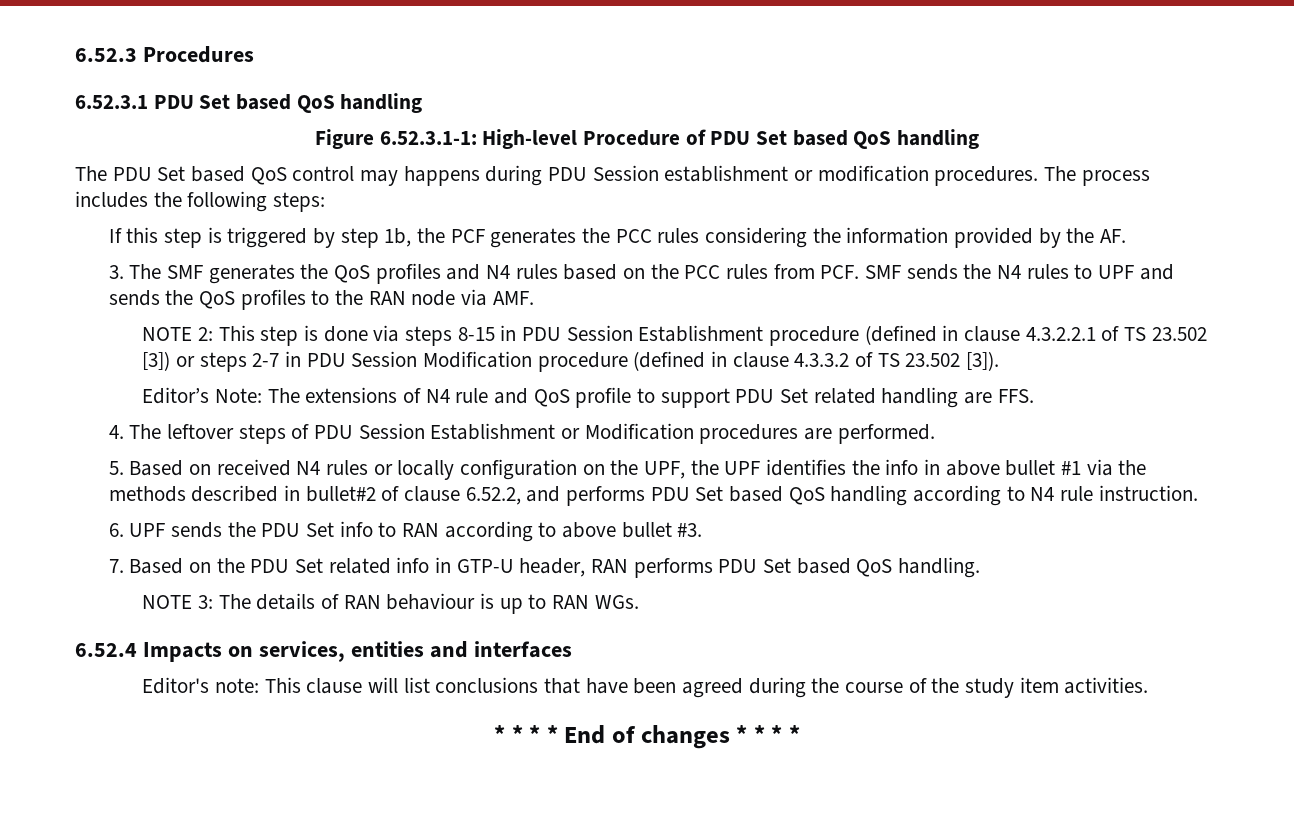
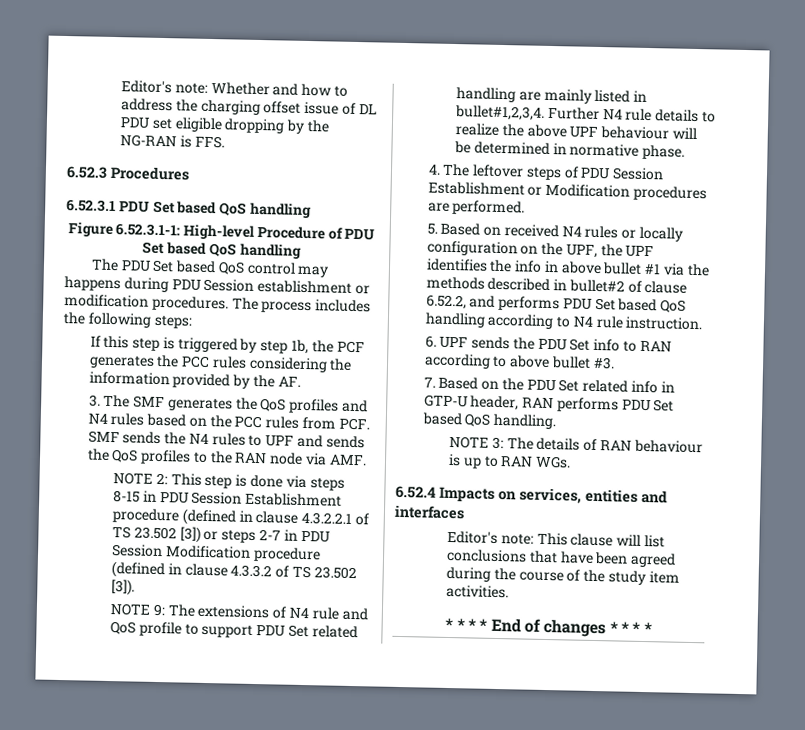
+ Editor's note: Whether and how to address the charging offset issue of DL PDU set eligible dropping by the NG-RAN is FFS.
- Editor’s Note: The extensions of N4 rule and QoS profile to support PDU Set related handling are FFS.
+ NOTE 9: The extensions of N4 rule and QoS profile to support PDU Set related handling are mainly listed in bullet#1,2,3,4. Further N4 rule details to realize the above UPF behaviour will be determined in normative phase.

